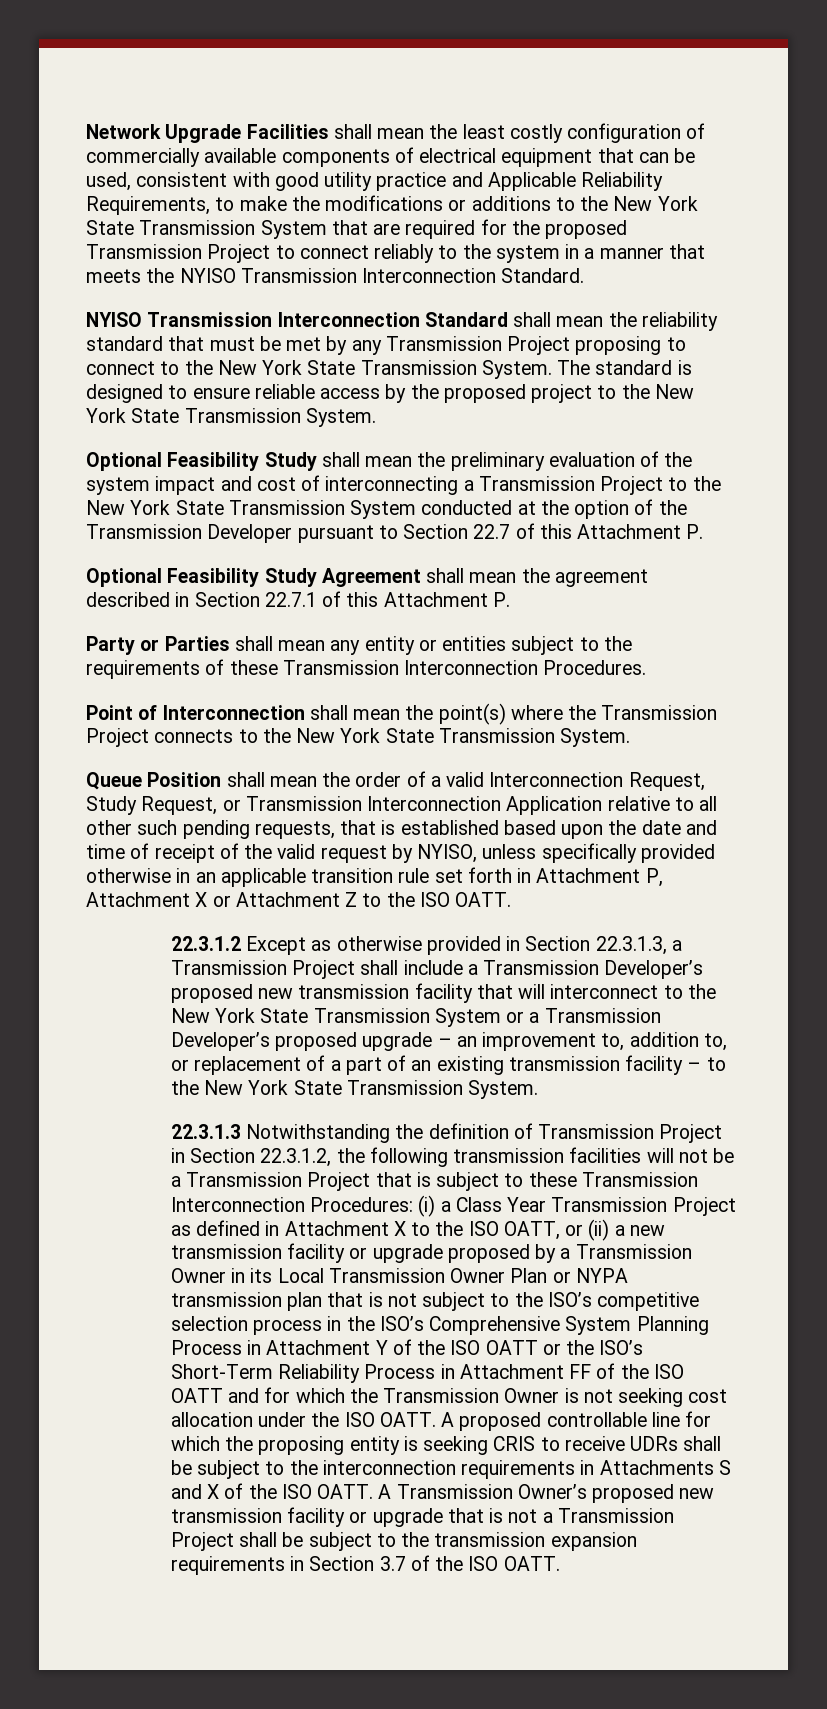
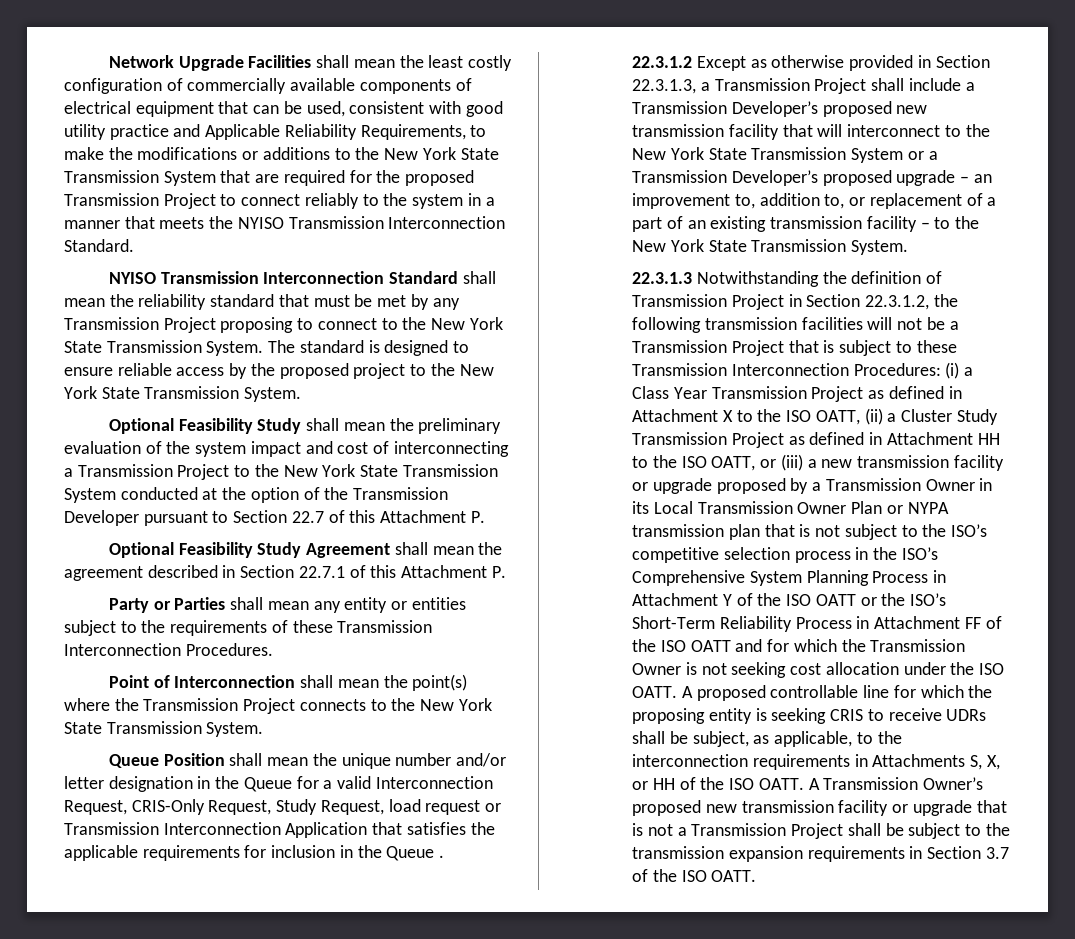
- Queue Position shall mean the order of a valid Interconnection Request, Study Request, or Transmission Interconnection Application relative to all other such pending requests, that is established based upon the date and time of receipt of the valid request by NYISO, unless specifically provided otherwise in an applicable transition rule set forth in Attachment P, Attachment X or Attachment Z to the ISO OATT.
+ Queue Position shall mean the unique number and/or letter designation in the Queue for a valid Interconnection Request, CRIS-Only Request, Study Request, load request or Transmission Interconnection Application that satisfies the applicable requirements for inclusion in the Queue .
- (i) a Class Year Transmission Project as defined in Attachment X to the ISO OATT, or (ii) a new transmission facility or upgrade proposed by a Transmission Owner in its Local Transmission Owner Plan or NYPA transmission plan that is not subject to the ISO’s competitive selection process in the ISO’s Comprehensive System Planning Process in Attachment Y of the ISO OATT or the ISO’s Short-Term Reliability Process in Attachment FF of the ISO OATT and for which the Transmission Owner is not seeking cost allocation under the ISO OATT.
+ (i) a Class Year Transmission Project as defined in Attachment X to the ISO OATT, (ii) a Cluster Study Transmission Project as defined in Attachment HH to the ISO OATT, or (iii) a new transmission facility or upgrade proposed by a Transmission Owner in its Local Transmission Owner Plan or NYPA transmission plan that is not subject to the ISO’s competitive selection process in the ISO’s Comprehensive System Planning Process in Attachment Y of the ISO OATT or the ISO’s Short-Term Reliability Process in Attachment FF of the ISO OATT and for which the Transmission Owner is not seeking cost allocation under the ISO OATT.
- A proposed controllable line for which the proposing entity is seeking CRIS to receive UDRs shall be subject to the interconnection requirements in Attachments S and X of the ISO OATT.
+ A proposed controllable line for which the proposing entity is seeking CRIS to receive UDRs shall be subject, as applicable, to the interconnection requirements in Attachments S, X, or HH of the ISO OATT.

